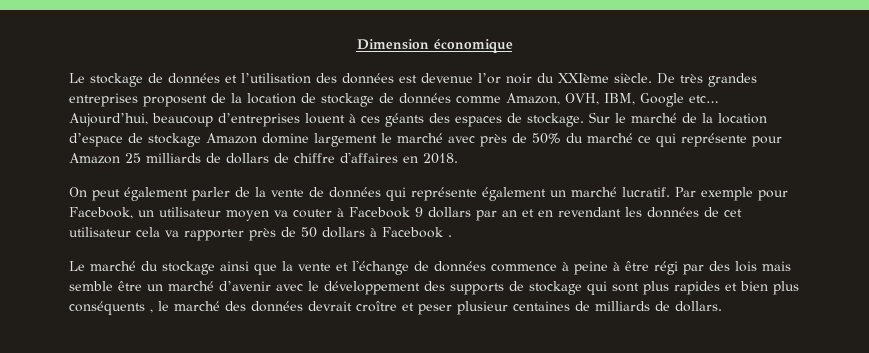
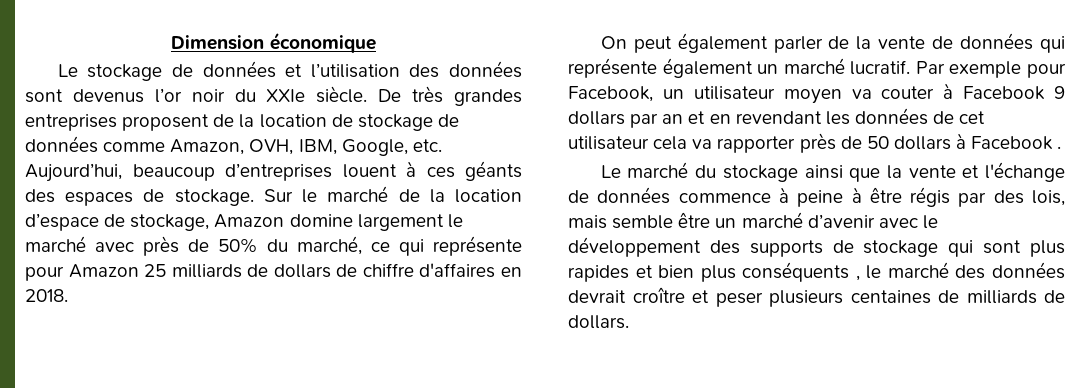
- Le stockage de données et l’utilisation des données est devenue l’or noir du XXIème siècle.
+ Le stockage de données et l’utilisation des données sont devenus l’or noir du XXIe siècle.
- De très grandes entreprises proposent de la location de stockage de données comme Amazon, OVH, IBM, Google etc… Aujourd’hui, beaucoup d’entreprises louent à ces géants des espaces de stockage.
+ De très grandes entreprises proposent de la location de stockage de données comme Amazon, OVH, IBM, Google, etc. Aujourd’hui, beaucoup d’entreprises louent à ces géants des espaces de stockage.
- Sur le marché de la location d’espace de stockage Amazon domine largement le marché avec près de 50% du marché ce qui représente pour Amazon 25 milliards de dollars de chiffre d'affaires en 2018.
+ Sur le marché de la location d’espace de stockage, Amazon domine largement le marché avec près de 50% du marché, ce qui représente pour Amazon 25 milliards de dollars de chiffre d'affaires en 2018.
- Le marché du stockage ainsi que la vente et l'échange de données commence à peine à être régi par des lois mais semble être un marché d’avenir avec le développement des supports de stockage qui sont plus rapides et bien plus conséquents , le marché des données devrait croître et peser plusieur centaines de milliards de dollars.
+ Le marché du stockage ainsi que la vente et l'échange de données commence à peine à être régis par des lois, mais semble être un marché d’avenir avec le développement des supports de stockage qui sont plus rapides et bien plus conséquents , le marché des données devrait croître et peser plusieurs centaines de milliards de dollars.

